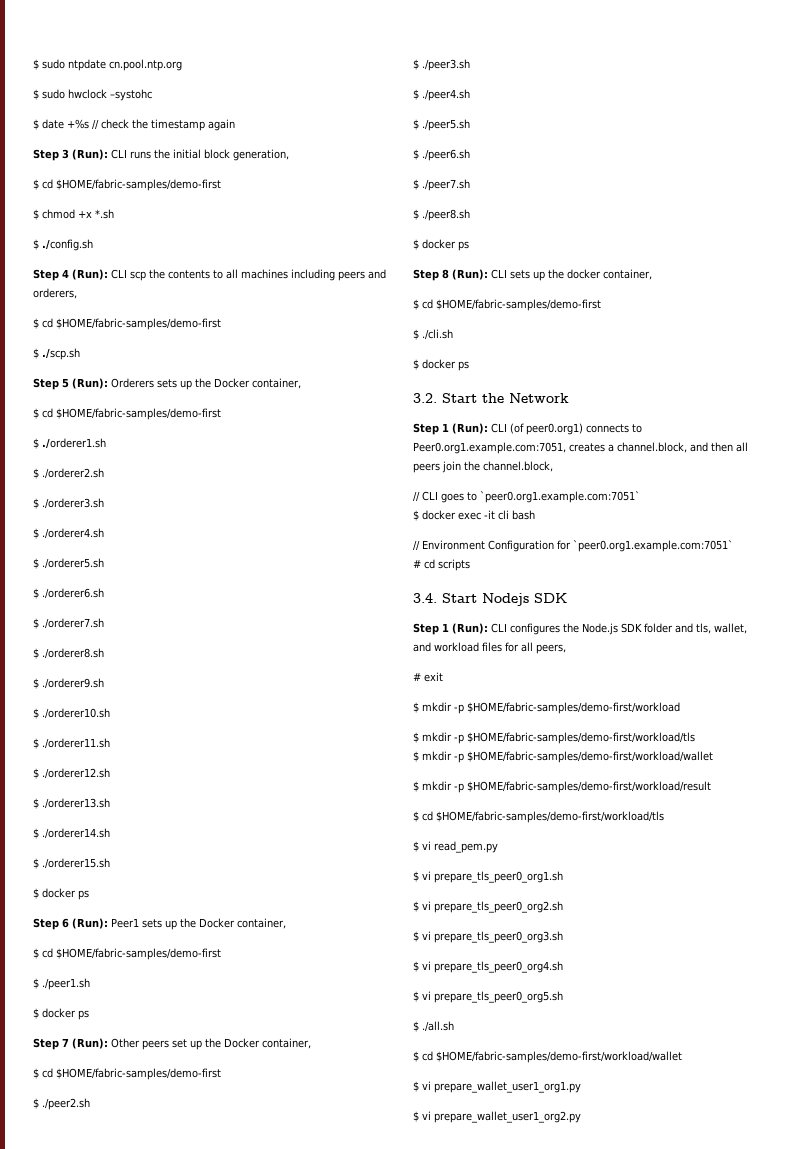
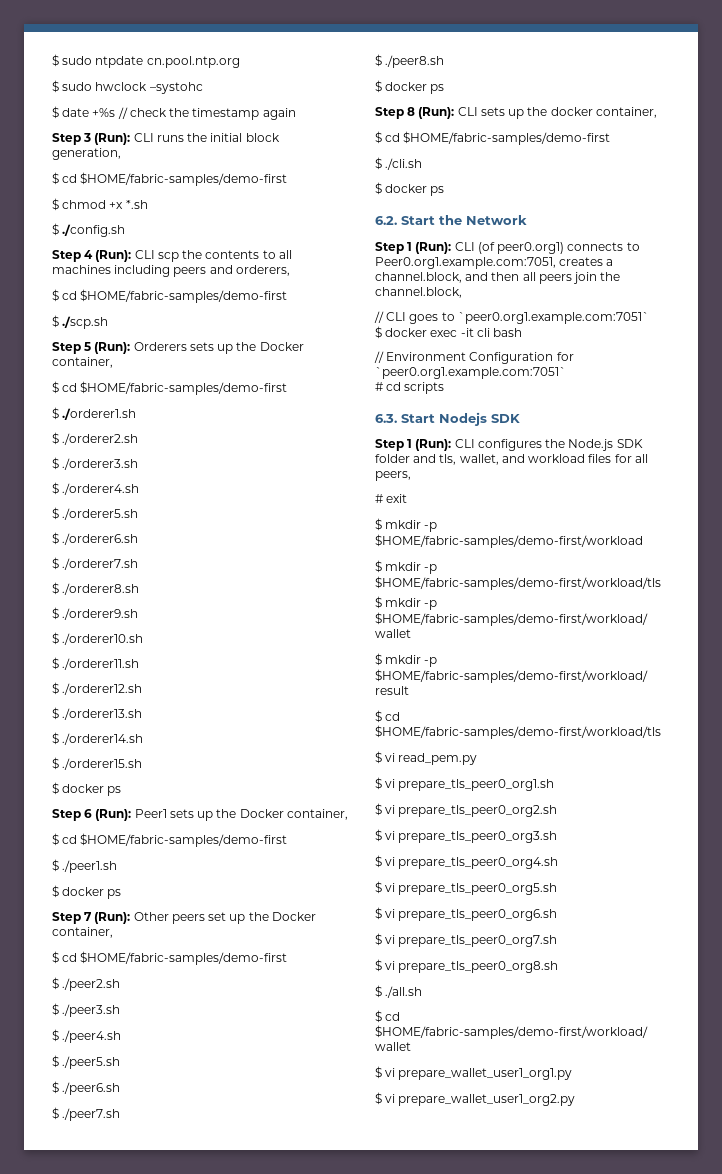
- 3.2. Start the Network
+ 6.2. Start the Network
- 3.4. Start Nodejs SDK
+ 6.3. Start Nodejs SDK
+ $ vi prepare_tls_peer0_org6.sh
+ $ vi prepare_tls_peer0_org7.sh
+ $ vi prepare_tls_peer0_org8.sh

